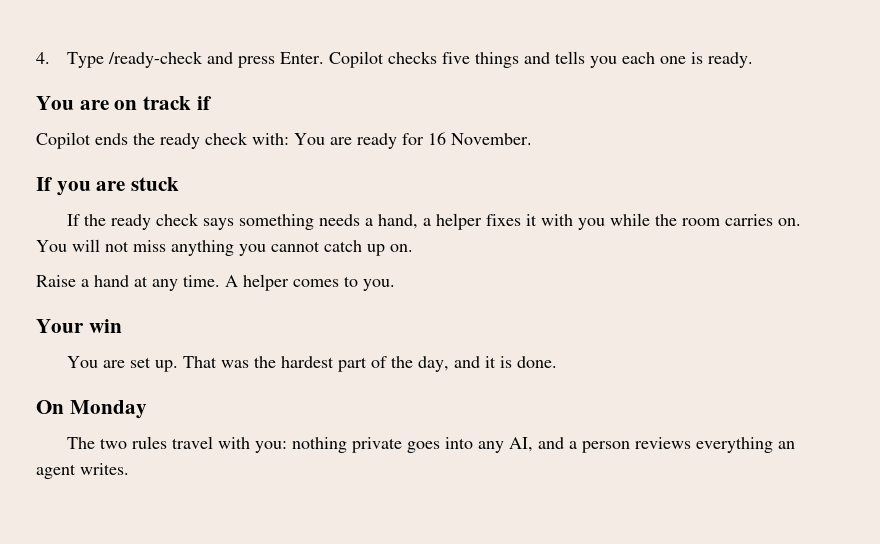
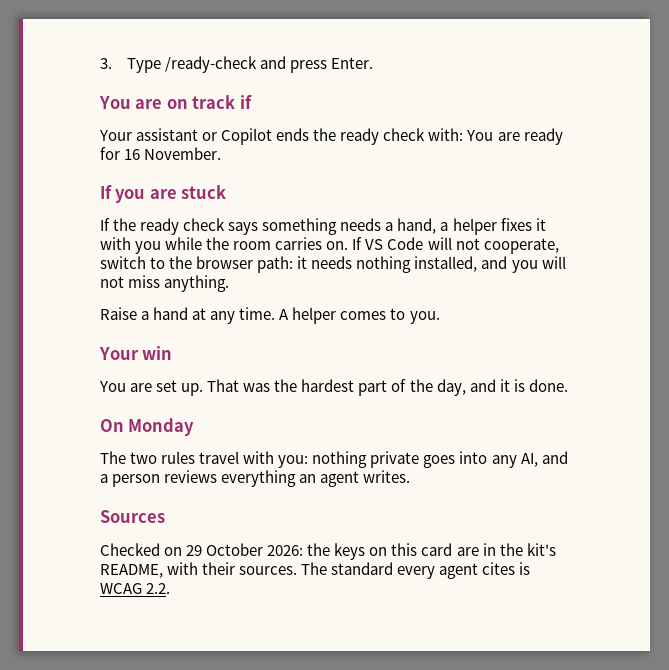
- 4. Type /ready-check and press Enter. Copilot checks five things and tells you each one is ready.
+ 3. Type /ready-check and press Enter.
- Copilot ends the ready check with: You are ready for 16 November.
+ Your assistant or Copilot ends the ready check with: You are ready for 16 November.
- You will not miss anything you cannot catch up on.
+ If VS Code will not cooperate, switch to the browser path: it needs nothing installed, and you will not miss anything.
+ Sources
+ Checked on 29 October 2026: the keys on this card are in the kit's README, with their sources. The standard every agent cites is WCAG 2.2.

